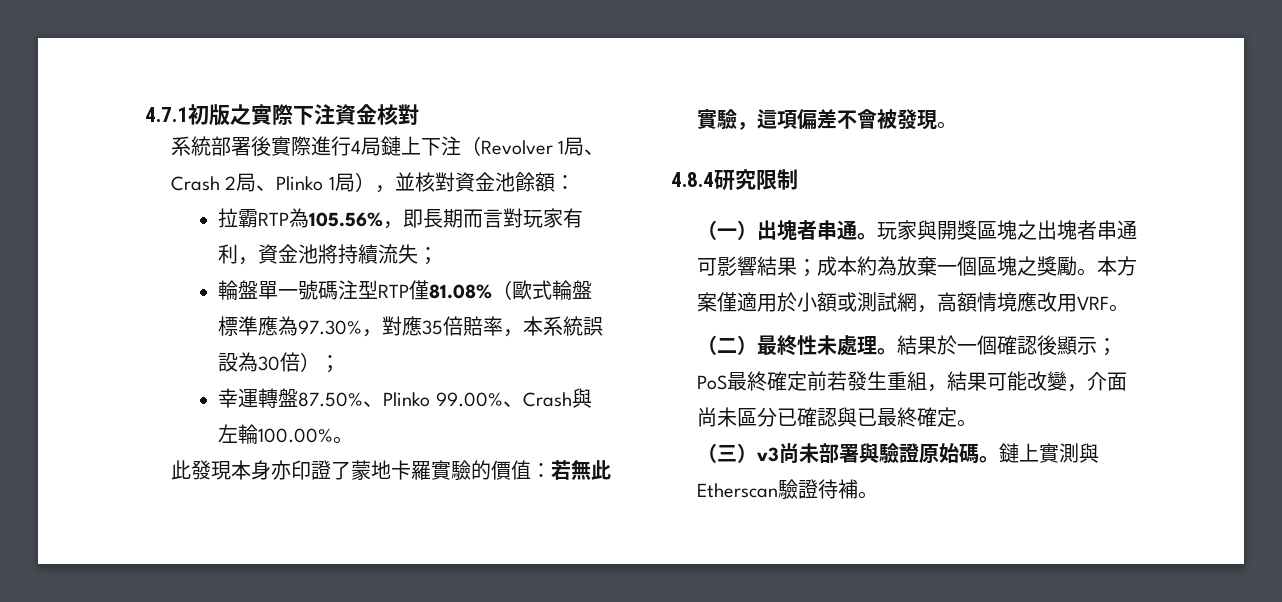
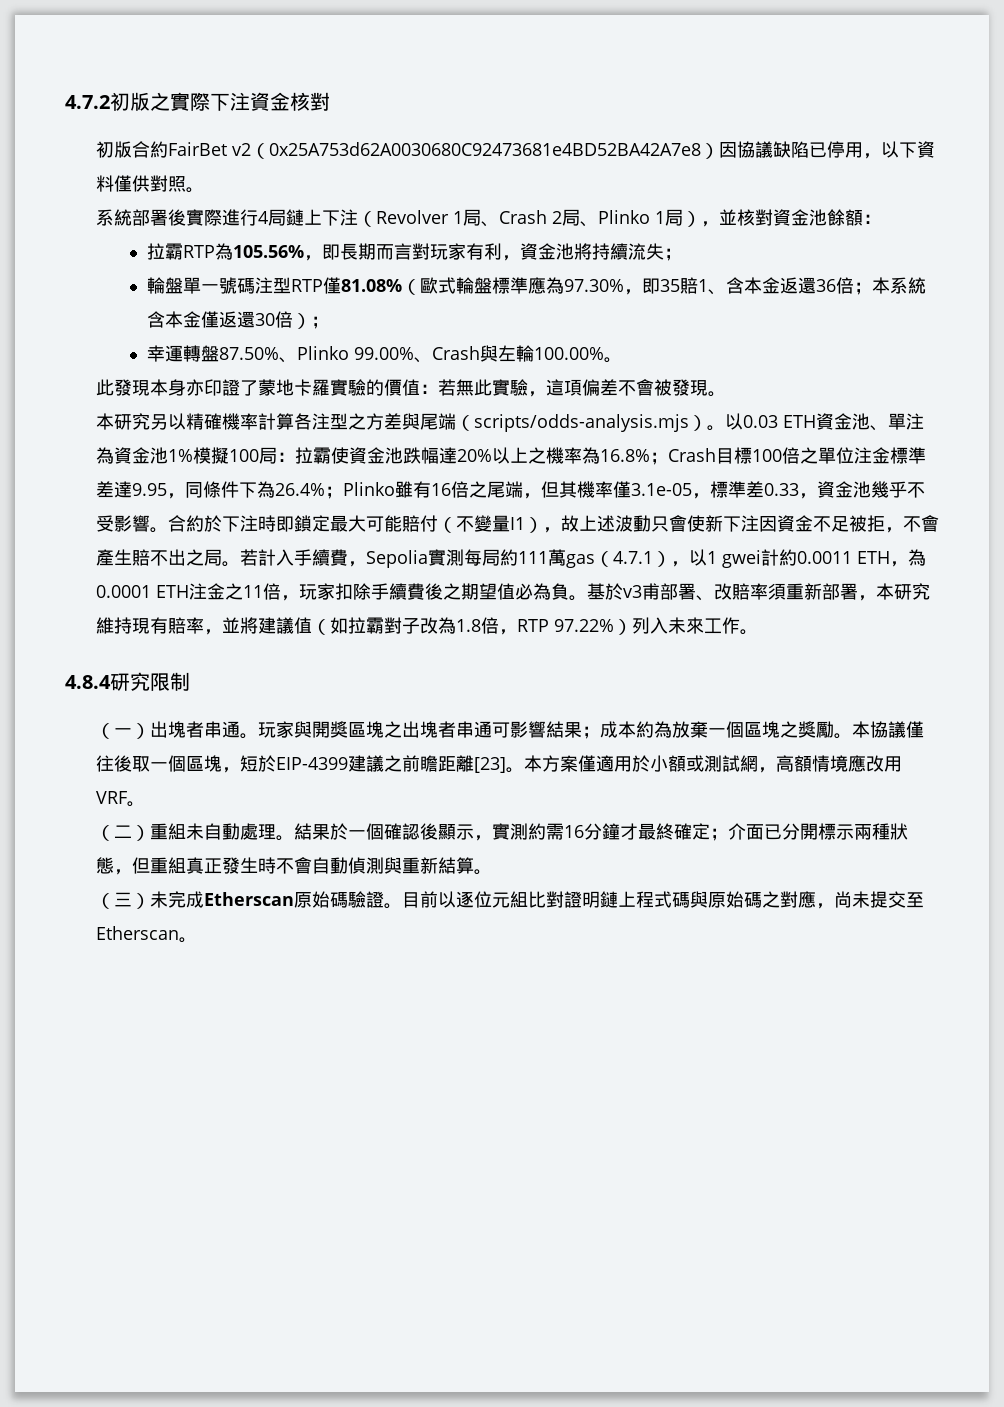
- 4.7.1初版之實際下注資金核對
+ 4.7.2初版之實際下注資金核對
+ 初版合約FairBet v2（0x25A753d62A0030680C92473681e4BD52BA42A7e8）因協議缺陷已停用，以下資料僅供對照。
- 輪盤單一號碼注型RTP僅81.08%（歐式輪盤標準應為97.30%，對應35倍賠率，本系統誤設為30倍）；
+ 輪盤單一號碼注型RTP僅81.08%（歐式輪盤標準應為97.30%，即35賠1、含本金返還36倍；本系統含本金僅返還30倍）；
+ 本研究另以精確機率計算各注型之方差與尾端（scripts/odds-analysis.mjs）。以0.03 ETH資金池、單注為資金池1%模擬100局：拉霸使資金池跌幅達20%以上之機率為16.8%；Crash目標100倍之單位注金標準差達9.95，同條件下為26.4%；Plinko雖有16倍之尾端，但其機率僅3.1e-05，標準差0.33，資金池幾乎不受影響。合約於下注時即鎖定最大可能賠付（不變量I1），故上述波動只會使新下注因資金不足被拒，不會產生賠不出之局。若計入手續費，Sepolia實測每局約111萬gas（4.7.1），以1 gwei計約0.0011 ETH，為0.0001 ETH注金之11倍，玩家扣除手續費後之期望值必為負。基於v3甫部署、改賠率須重新部署，本研究維持現有賠率，並將建議值（如拉霸對子改為1.8倍，RTP 97.22%）列入未來工作。
- 本方案僅適用於小額或測試網，高額情境應改用VRF。
+ 本協議僅往後取一個區塊，短於EIP-4399建議之前瞻距離[23]。本方案僅適用於小額或測試網，高額情境應改用VRF。
- （二）最終性未處理。
+ （二）重組未自動處理。
- 結果於一個確認後顯示；PoS最終確定前若發生重組，結果可能改變，介面尚未區分已確認與已最終確定。
- （三）v3尚未部署與驗證原始碼。鏈上實測與Etherscan驗證待補。
+ 結果於一個確認後顯示，實測約需16分鐘才最終確定；介面已分開標示兩種狀態，但重組真正發生時不會自動偵測與重新結算。
+ （三）未完成Etherscan原始碼驗證。目前以逐位元組比對證明鏈上程式碼與原始碼之對應，尚未提交至Etherscan。

